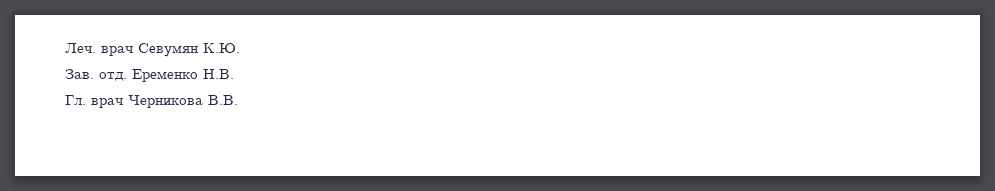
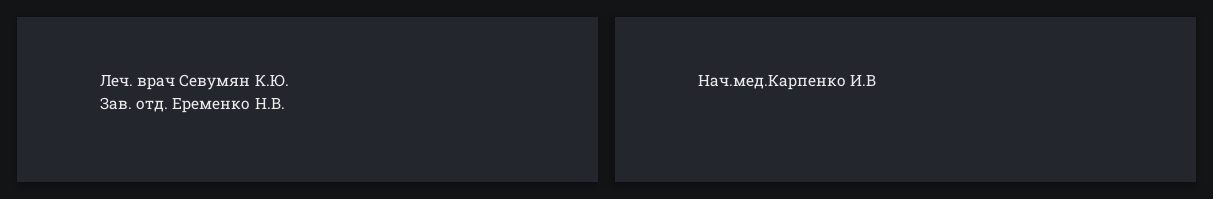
- Гл. врач Черникова В.В.
+ Нач.мед.Карпенко И.В

